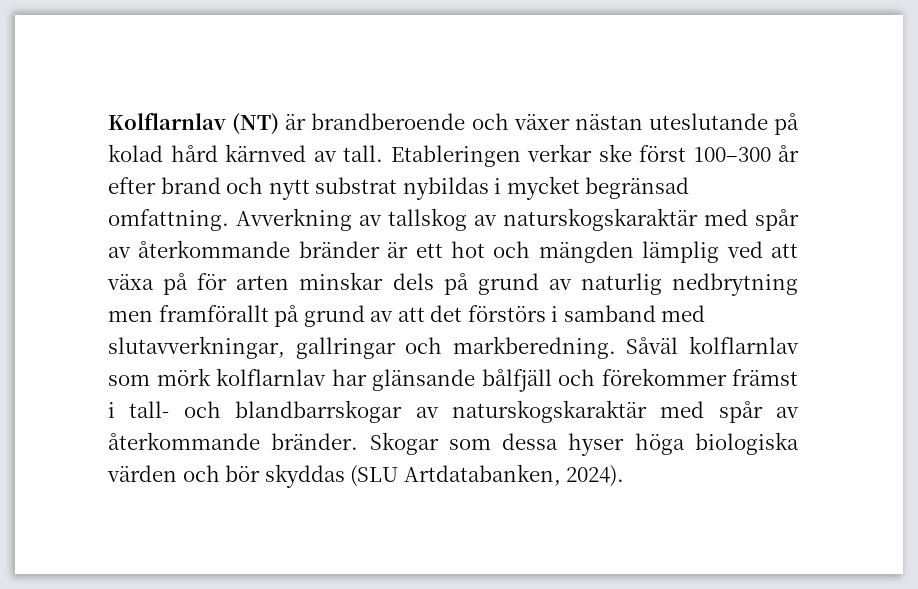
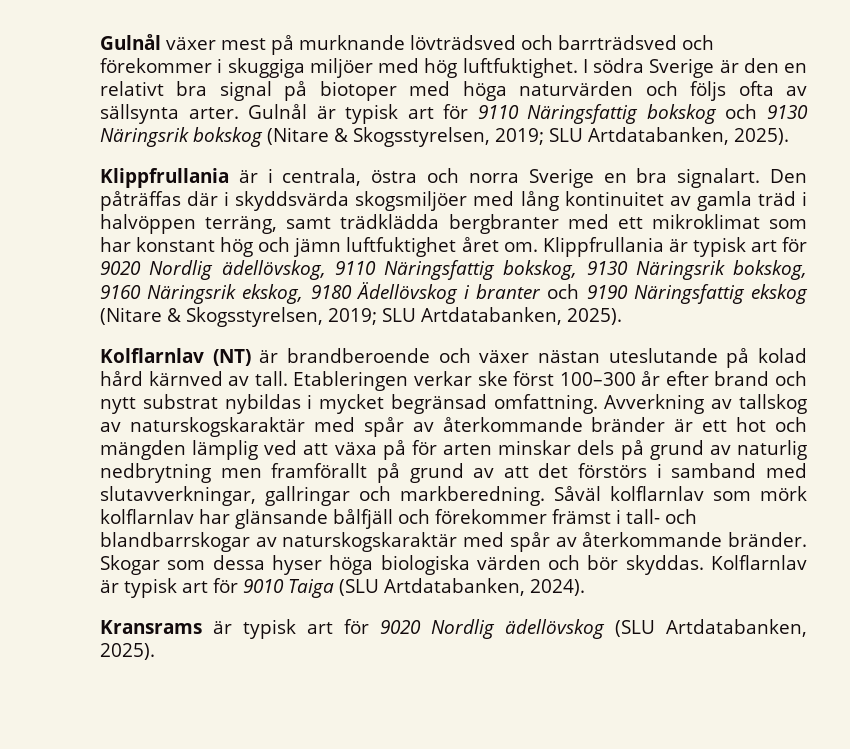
+ Gulnål växer mest på murknande lövträdsved och barrträdsved och förekommer i skuggiga miljöer med hög luftfuktighet. I södra Sverige är den en relativt bra signal på biotoper med höga naturvärden och följs ofta av sällsynta arter. Gulnål är typisk art för 9110 Näringsfattig bokskog och 9130 Näringsrik bokskog (Nitare & Skogsstyrelsen, 2019; SLU Artdatabanken, 2025).
+ Klippfrullania är i centrala, östra och norra Sverige en bra signalart. Den påträffas där i skyddsvärda skogsmiljöer med lång kontinuitet av gamla träd i halvöppen terräng, samt trädklädda bergbranter med ett mikroklimat som har konstant hög och jämn luftfuktighet året om. Klippfrullania är typisk art för 9020 Nordlig ädellövskog, 9110 Näringsfattig bokskog, 9130 Näringsrik bokskog, 9160 Näringsrik ekskog, 9180 Ädellövskog i branter och 9190 Näringsfattig ekskog (Nitare & Skogsstyrelsen, 2019; SLU Artdatabanken, 2025).
- Skogar som dessa hyser höga biologiska värden och bör skyddas (SLU Artdatabanken, 2024).
+ Skogar som dessa hyser höga biologiska värden och bör skyddas. Kolflarnlav är typisk art för 9010 Taiga (SLU Artdatabanken, 2024).
+ Kransrams är typisk art för 9020 Nordlig ädellövskog (SLU Artdatabanken, 2025).

